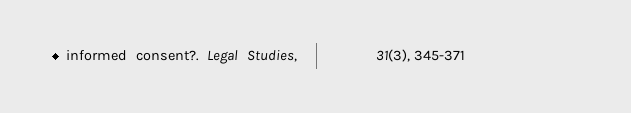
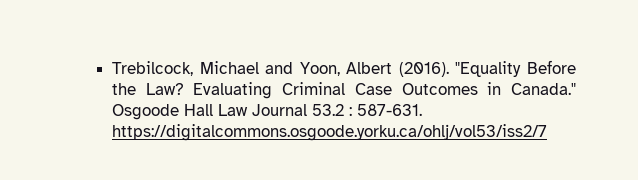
- informed consent?. Legal Studies, 31(3), 345-371
+ Trebilcock, Michael and Yoon, Albert (2016). "Equality Before the Law? Evaluating Criminal Case Outcomes in Canada." Osgoode Hall Law Journal 53.2 : 587-631. https://digitalcommons.osgoode.yorku.ca/ohlj/vol53/iss2/7

